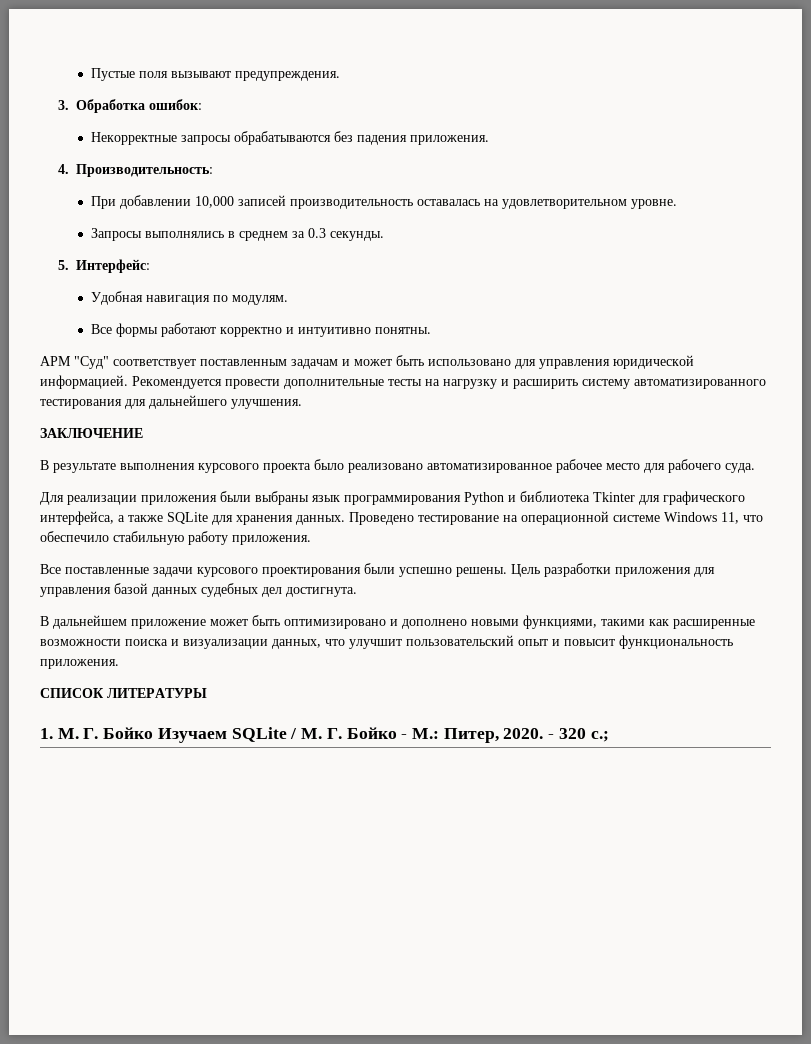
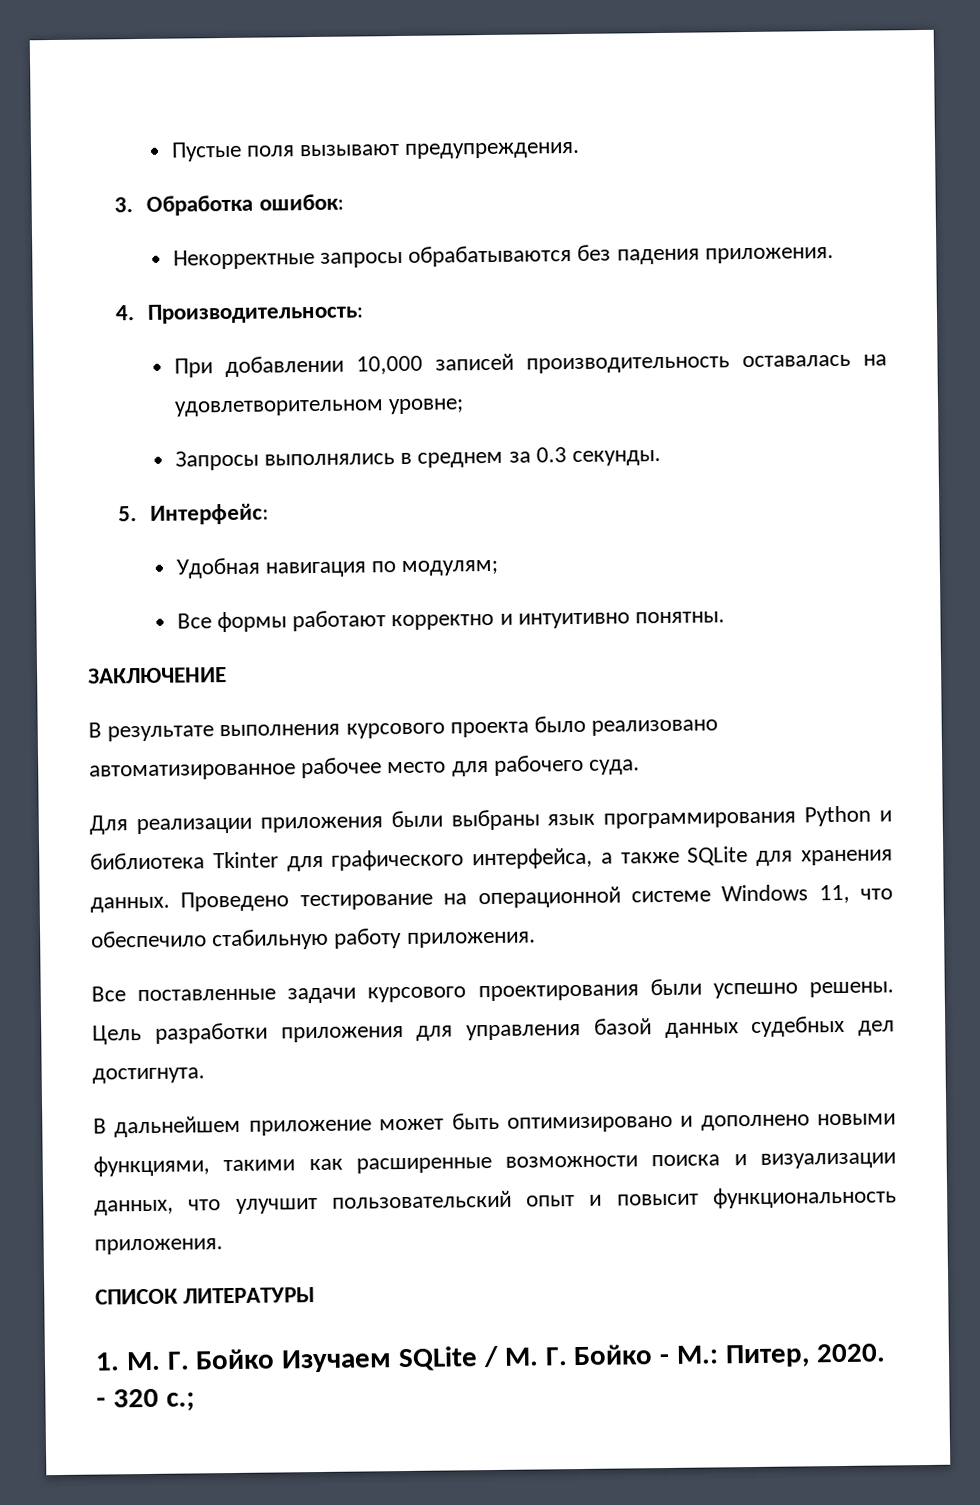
- При добавлении 10,000 записей производительность оставалась на удовлетворительном уровне.
+ При добавлении 10,000 записей производительность оставалась на удовлетворительном уровне;
- Удобная навигация по модулям.
+ Удобная навигация по модулям;
- АРМ "Суд" соответствует поставленным задачам и может быть использовано для управления юридической информацией. Рекомендуется провести дополнительные тесты на нагрузку и расширить систему автоматизированного тестирования для дальнейшего улучшения.

